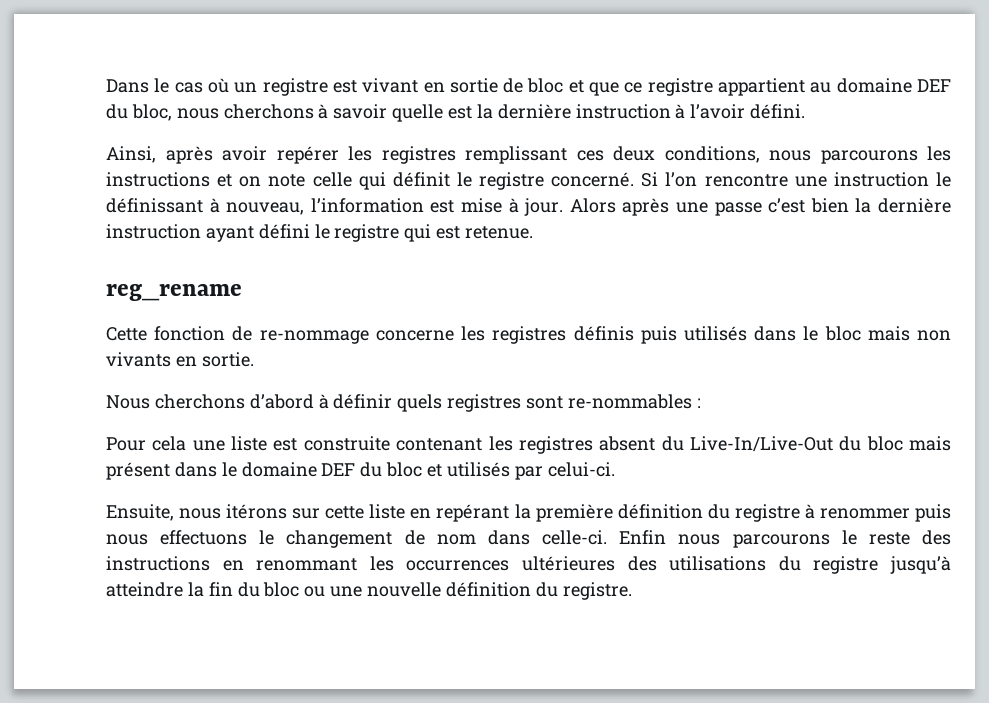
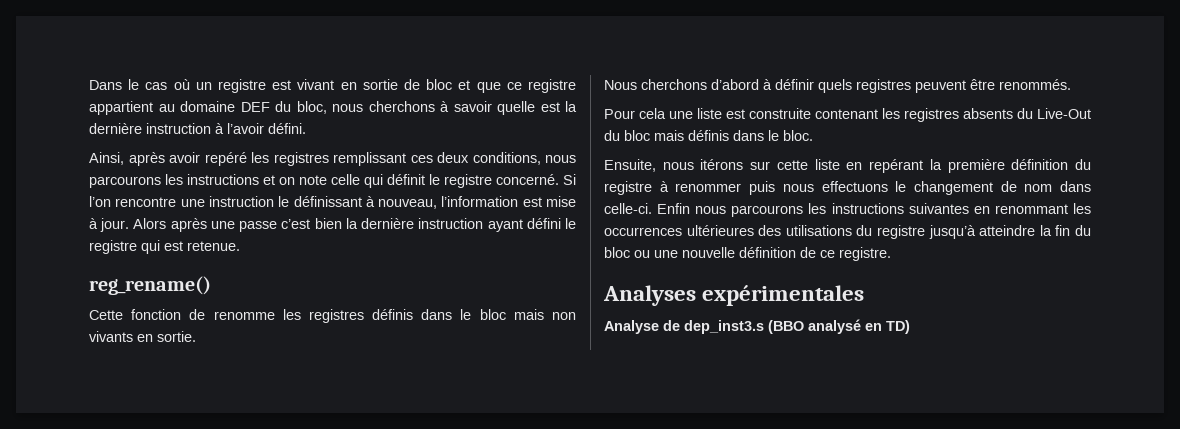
- Ainsi, après avoir repérer les registres remplissant ces deux conditions, nous parcourons les instructions et on note celle qui définit le registre concerné.
+ Ainsi, après avoir repéré les registres remplissant ces deux conditions, nous parcourons les instructions et on note celle qui définit le registre concerné.
- reg_rename
+ reg_rename()
- Cette fonction de re-nommage concerne les registres définis puis utilisés dans le bloc mais non vivants en sortie.
+ Cette fonction de renomme les registres définis dans le bloc mais non vivants en sortie.
- Nous cherchons d’abord à définir quels registres sont re-nommables :
+ Nous cherchons d’abord à définir quels registres peuvent être renommés.
- Pour cela une liste est construite contenant les registres absent du Live-In/Live-Out du bloc mais présent dans le domaine DEF du bloc et utilisés par celui-ci.
+ Pour cela une liste est construite contenant les registres absents du Live-Out du bloc mais définis dans le bloc.
- Enfin nous parcourons le reste des instructions en renommant les occurrences ultérieures des utilisations du registre jusqu’à atteindre la fin du bloc ou une nouvelle définition du registre.
+ Enfin nous parcourons les instructions suivantes en renommant les occurrences ultérieures des utilisations du registre jusqu’à atteindre la fin du bloc ou une nouvelle définition de ce registre.
+ Analyses expérimentales
+ Analyse de dep_inst3.s (BBO analysé en TD)

